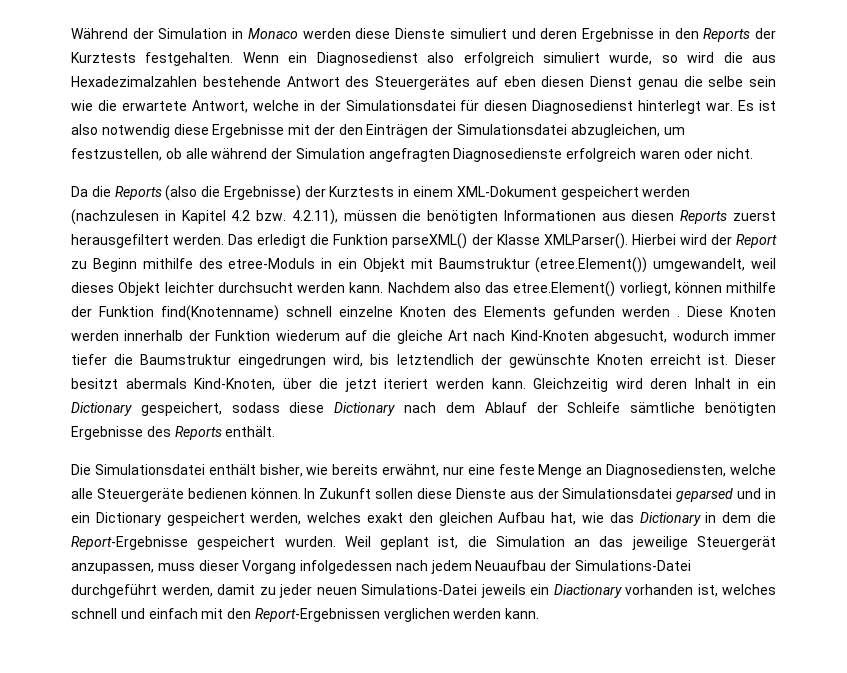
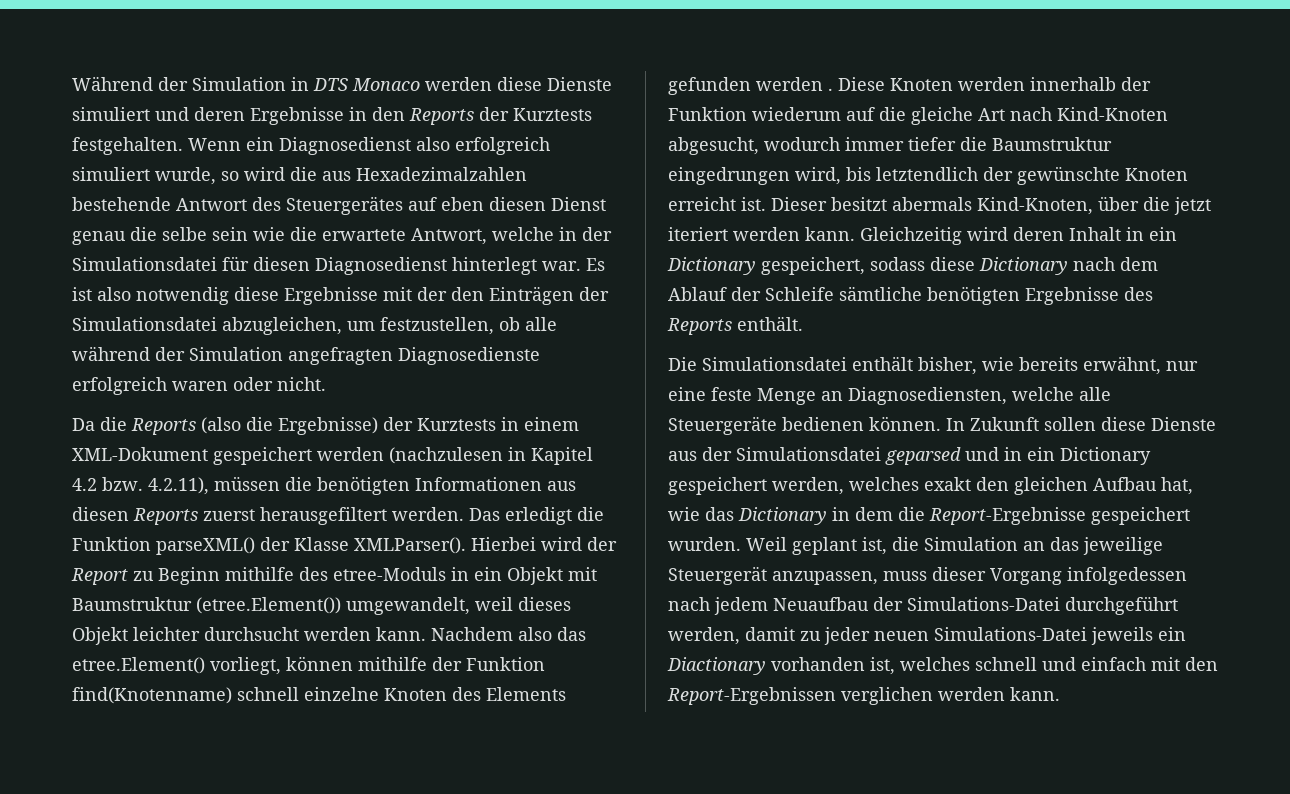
- Während der Simulation in Monaco werden diese Dienste simuliert und deren Ergebnisse in den Reports der Kurztests festgehalten.
+ Während der Simulation in DTS Monaco werden diese Dienste simuliert und deren Ergebnisse in den Reports der Kurztests festgehalten.

